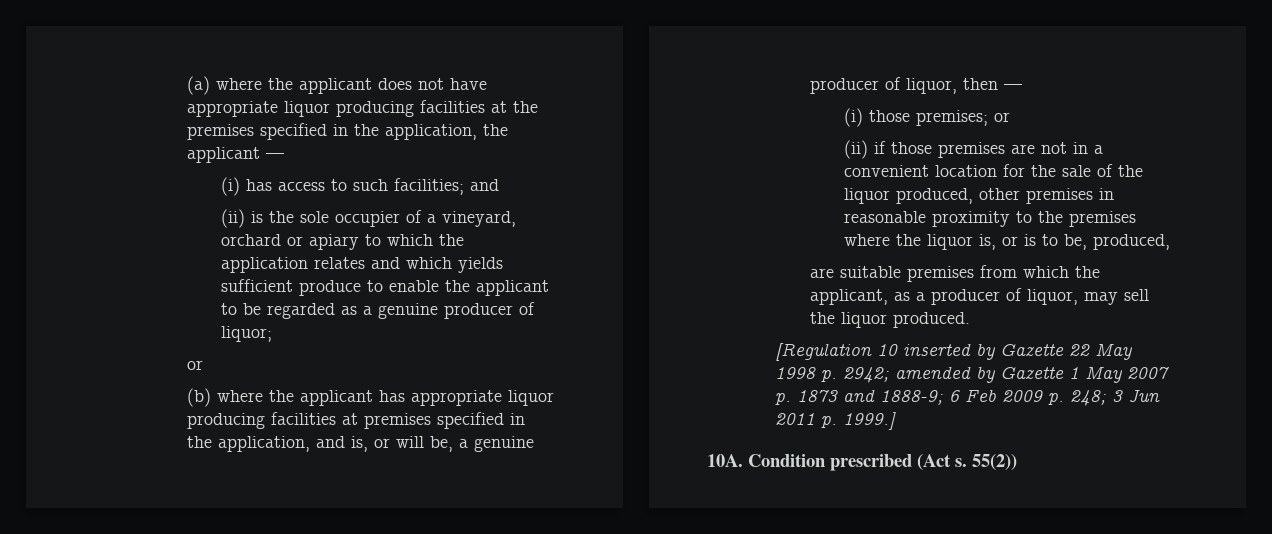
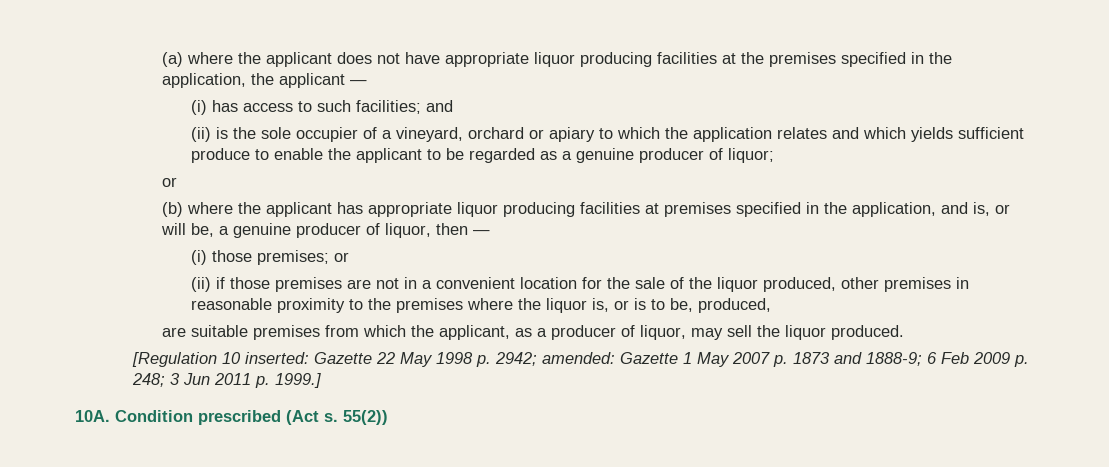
- [Regulation 10 inserted by Gazette 22 May 1998 p. 2942; amended by Gazette 1 May 2007 p. 1873 and 1888-9; 6 Feb 2009 p. 248; 3 Jun 2011 p. 1999.]
+ [Regulation 10 inserted: Gazette 22 May 1998 p. 2942; amended: Gazette 1 May 2007 p. 1873 and 1888-9; 6 Feb 2009 p. 248; 3 Jun 2011 p. 1999.]

